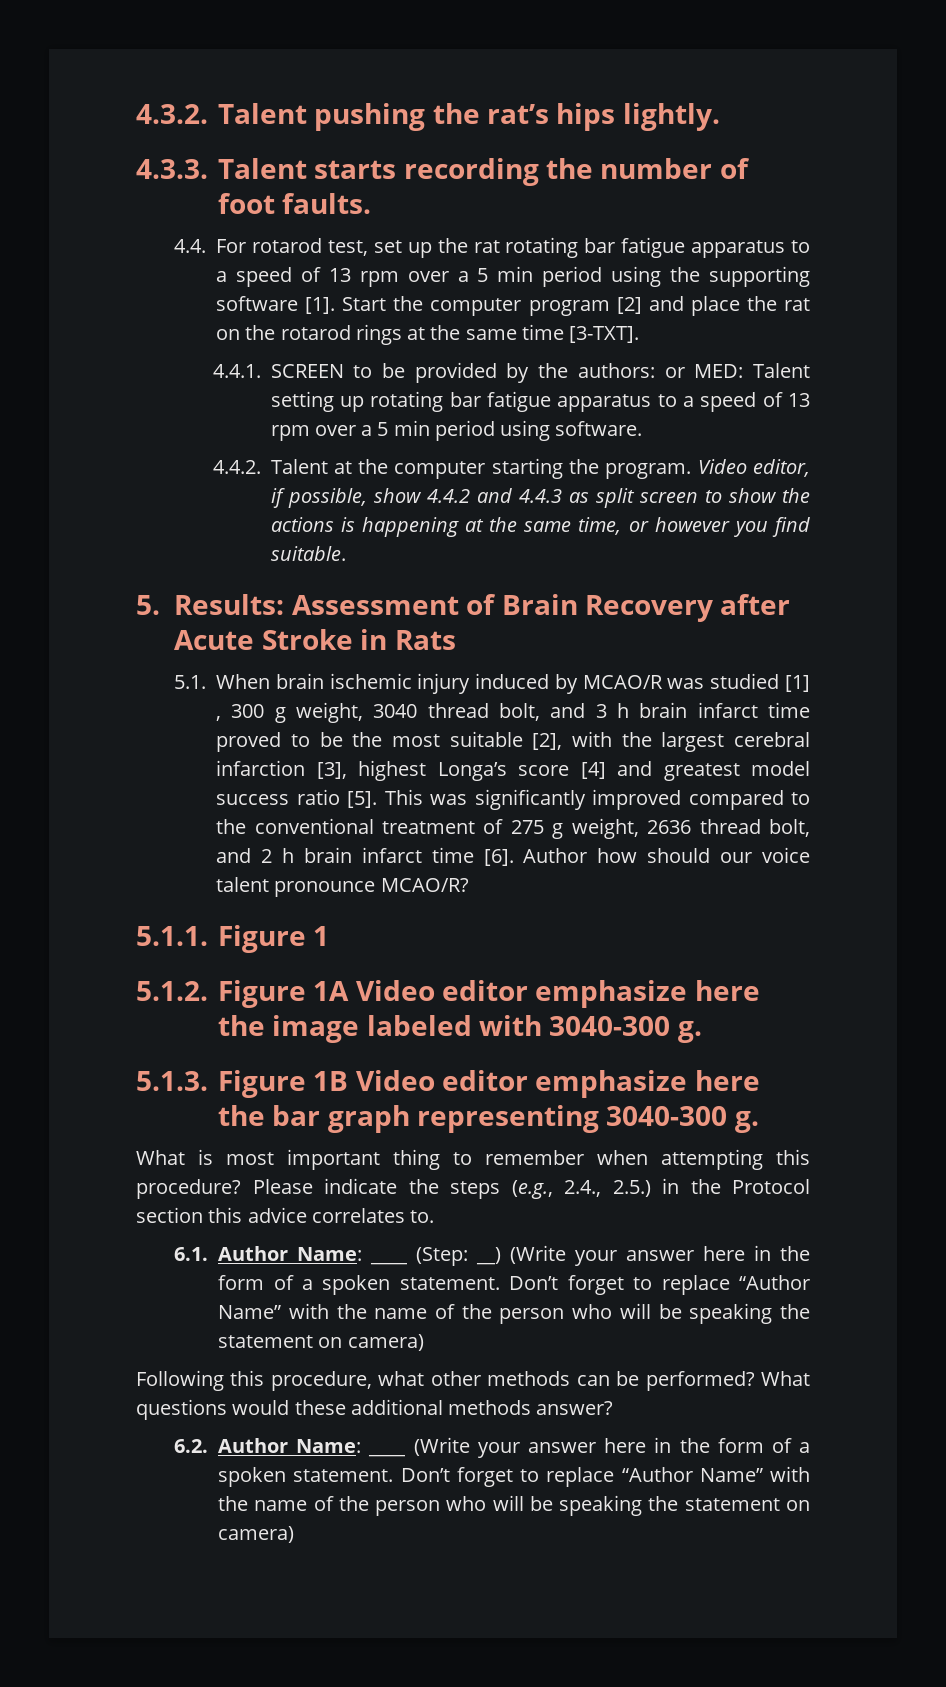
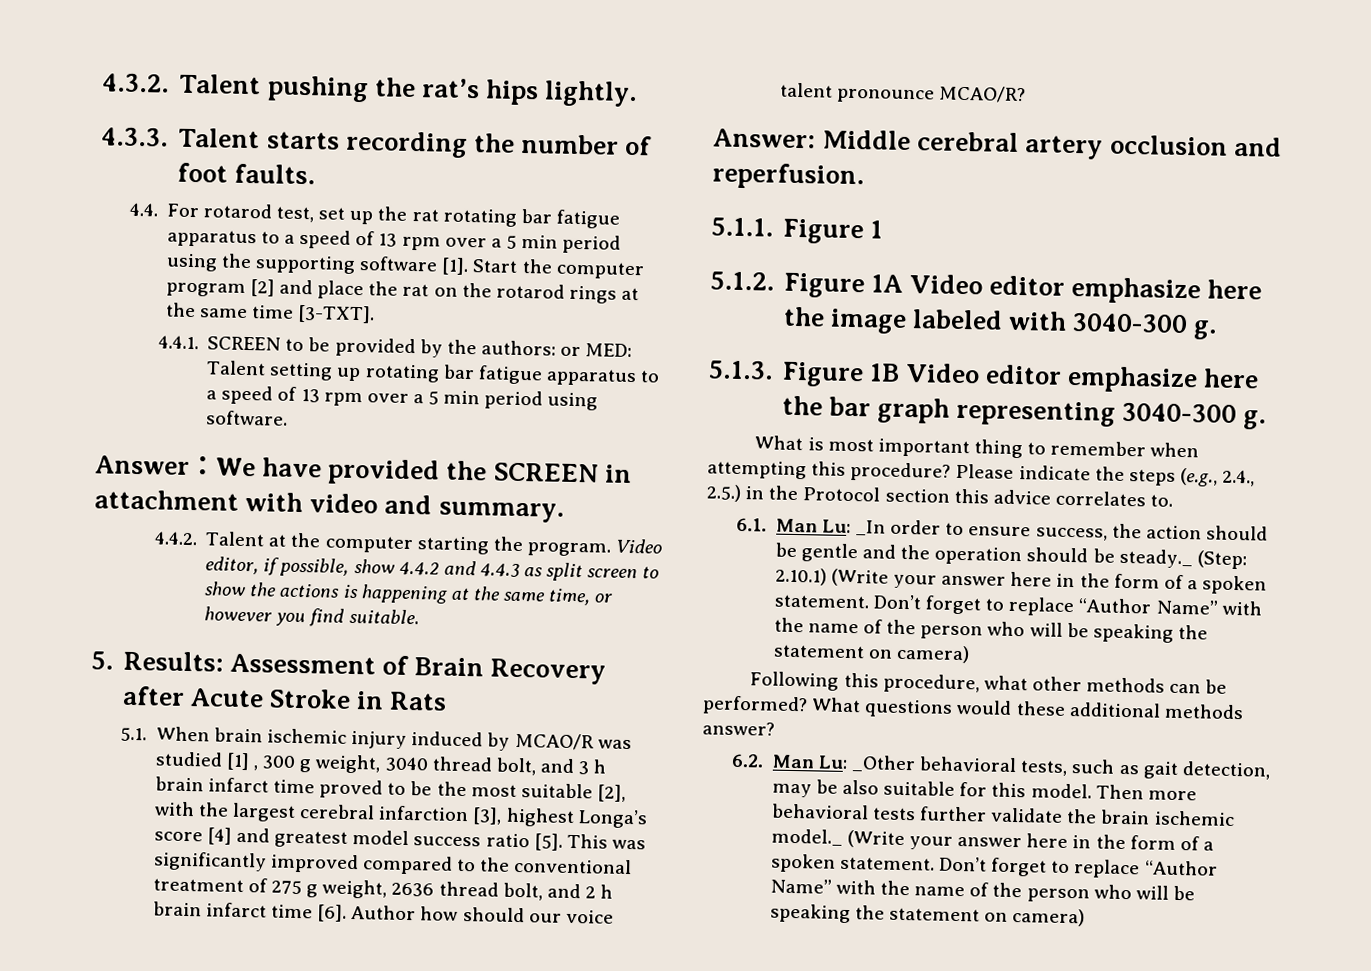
+ Answer：We have provided the SCREEN in attachment with video and summary.
+ Answer: Middle cerebral artery occlusion and reperfusion.
- 6.1. Author Name: ____ (Step: __) (Write your answer here in the form of a spoken statement.
+ 6.1. Man Lu: _In order to ensure success, the action should be gentle and the operation should be steady._ (Step: 2.10.1) (Write your answer here in the form of a spoken statement.
- 6.2. Author Name: ____ (Write your answer here in the form of a spoken statement.
+ 6.2. Man Lu: _Other behavioral tests, such as gait detection, may be also suitable for this model. Then more behavioral tests further validate the brain ischemic model._ (Write your answer here in the form of a spoken statement.

